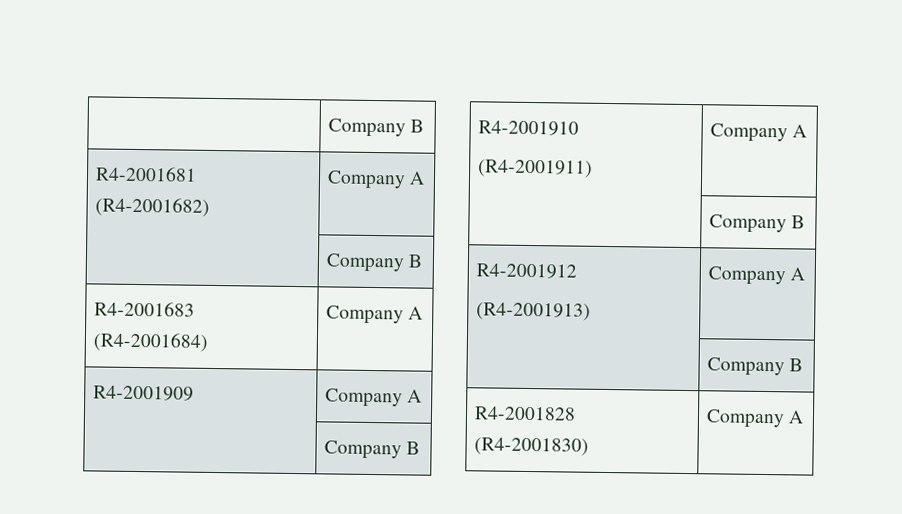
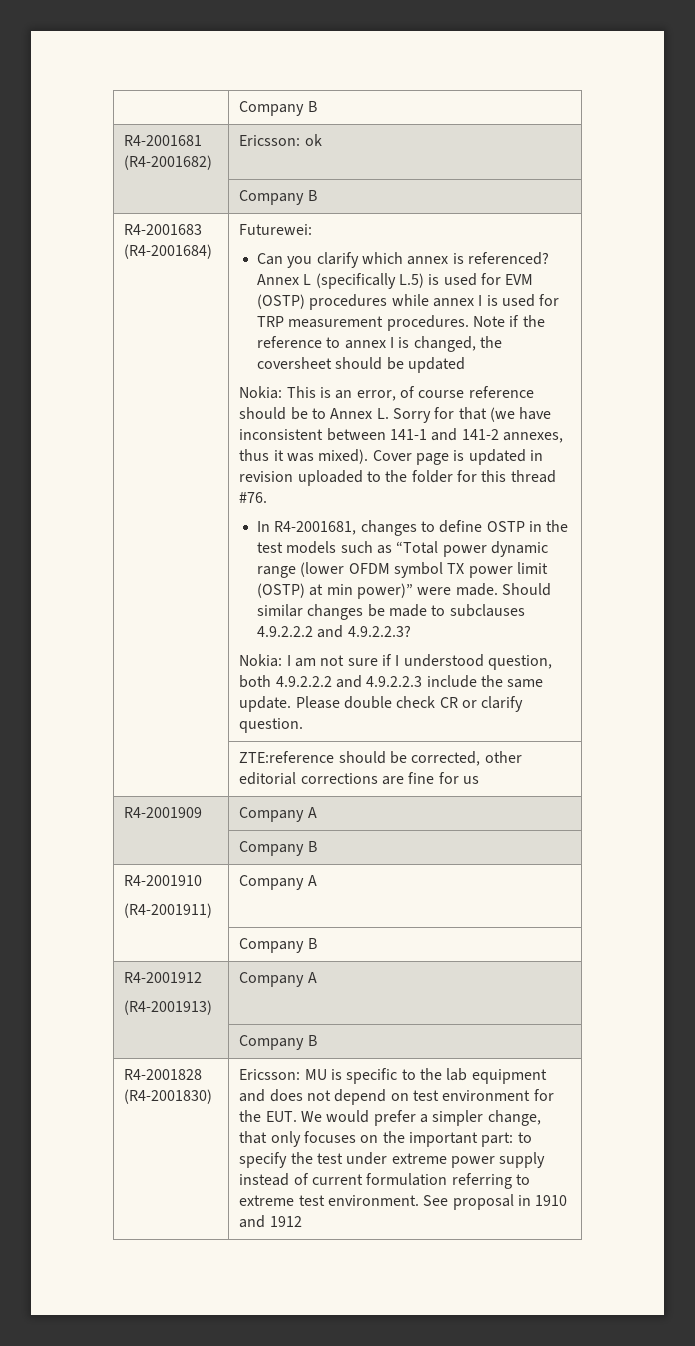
- R4-2001681 (R4-2001682) | Company A
+ R4-2001681 (R4-2001682) | Ericsson: ok
- R4-2001683 (R4-2001684) | Company A
+ R4-2001683 (R4-2001684) | Futurewei:
+ Can you clarify which annex is referenced? Annex L (specifically L.5) is used for EVM (OSTP) procedures while annex I is used for TRP measurement procedures. Note if the reference to annex I is changed, the coversheet should be updated
+ Nokia: This is an error, of course reference should be to Annex L. Sorry for that (we have inconsistent between 141-1 and 141-2 annexes, thus it was mixed). Cover page is updated in revision uploaded to the folder for this thread #76.
+ In R4-2001681, changes to define OSTP in the test models such as “Total power dynamic range (lower OFDM symbol TX power limit (OSTP) at min power)” were made. Should similar changes be made to subclauses 4.9.2.2.2 and 4.9.2.2.3?
+ Nokia: I am not sure if I understood question, both 4.9.2.2.2 and 4.9.2.2.3 include the same update. Please double check CR or clarify question.
+ | ZTE:reference should be corrected, other editorial corrections are fine for us
- R4-2001828 (R4-2001830) | Company A
+ R4-2001828 (R4-2001830) | Ericsson: MU is specific to the lab equipment and does not depend on test environment for the EUT. We would prefer a simpler change, that only focuses on the important part: to specify the test under extreme power supply instead of current formulation referring to extreme test environment. See proposal in 1910 and 1912

